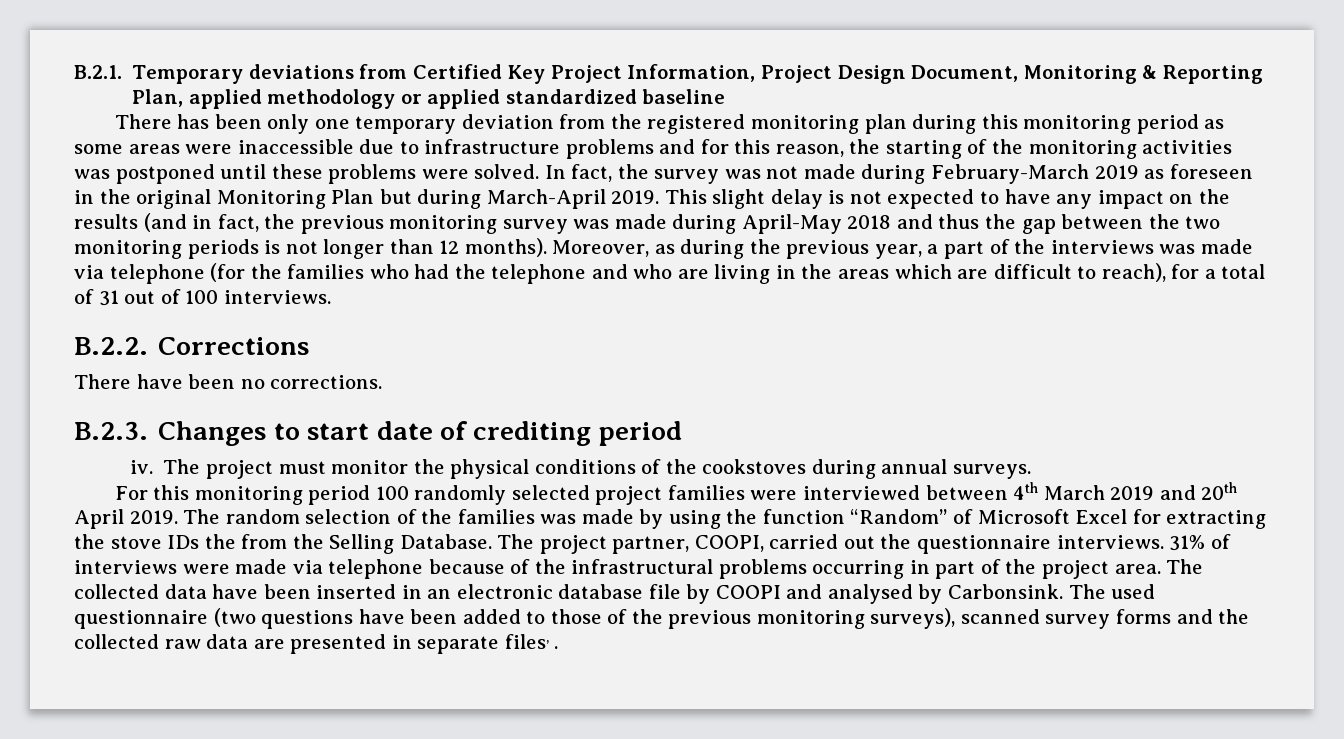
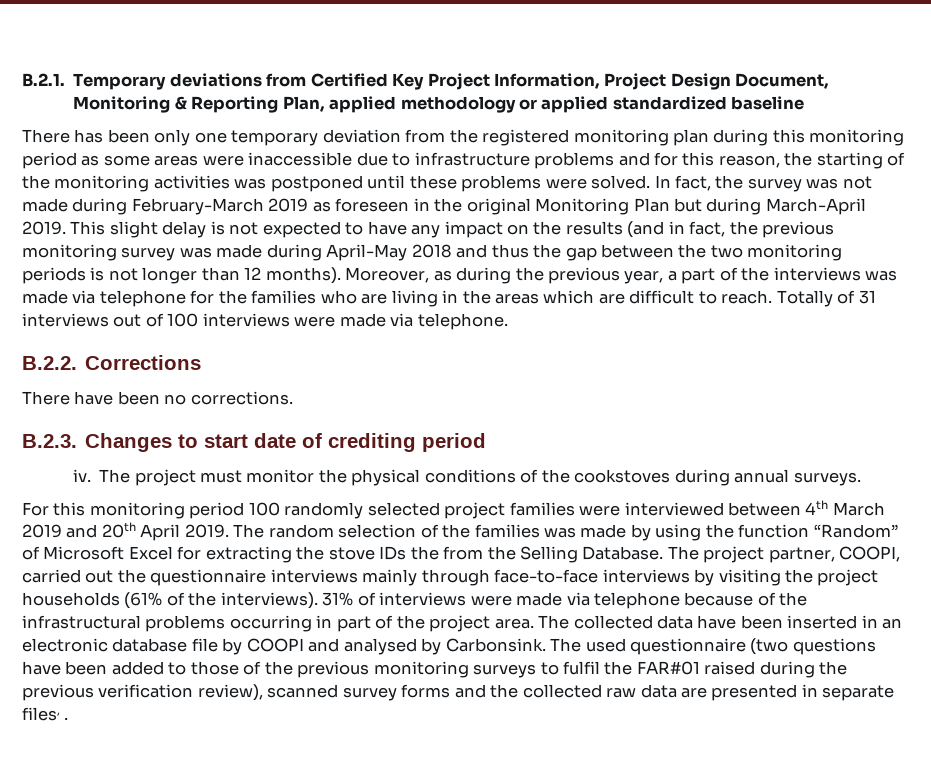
- Moreover, as during the previous year, a part of the interviews was made via telephone (for the families who had the telephone and who are living in the areas which are difficult to reach), for a total of 31 out of 100 interviews.
+ Moreover, as during the previous year, a part of the interviews was made via telephone for the families who are living in the areas which are difficult to reach. Totally of 31 interviews out of 100 interviews were made via telephone.
- The project partner, COOPI, carried out the questionnaire interviews.
+ The project partner, COOPI, carried out the questionnaire interviews mainly through face-to-face interviews by visiting the project households (61% of the interviews).
- The used questionnaire (two questions have been added to those of the previous monitoring surveys), scanned survey forms and the collected raw data are presented in separate files, .
+ The used questionnaire (two questions have been added to those of the previous monitoring surveys to fulfil the FAR#01 raised during the previous verification review), scanned survey forms and the collected raw data are presented in separate files, .

